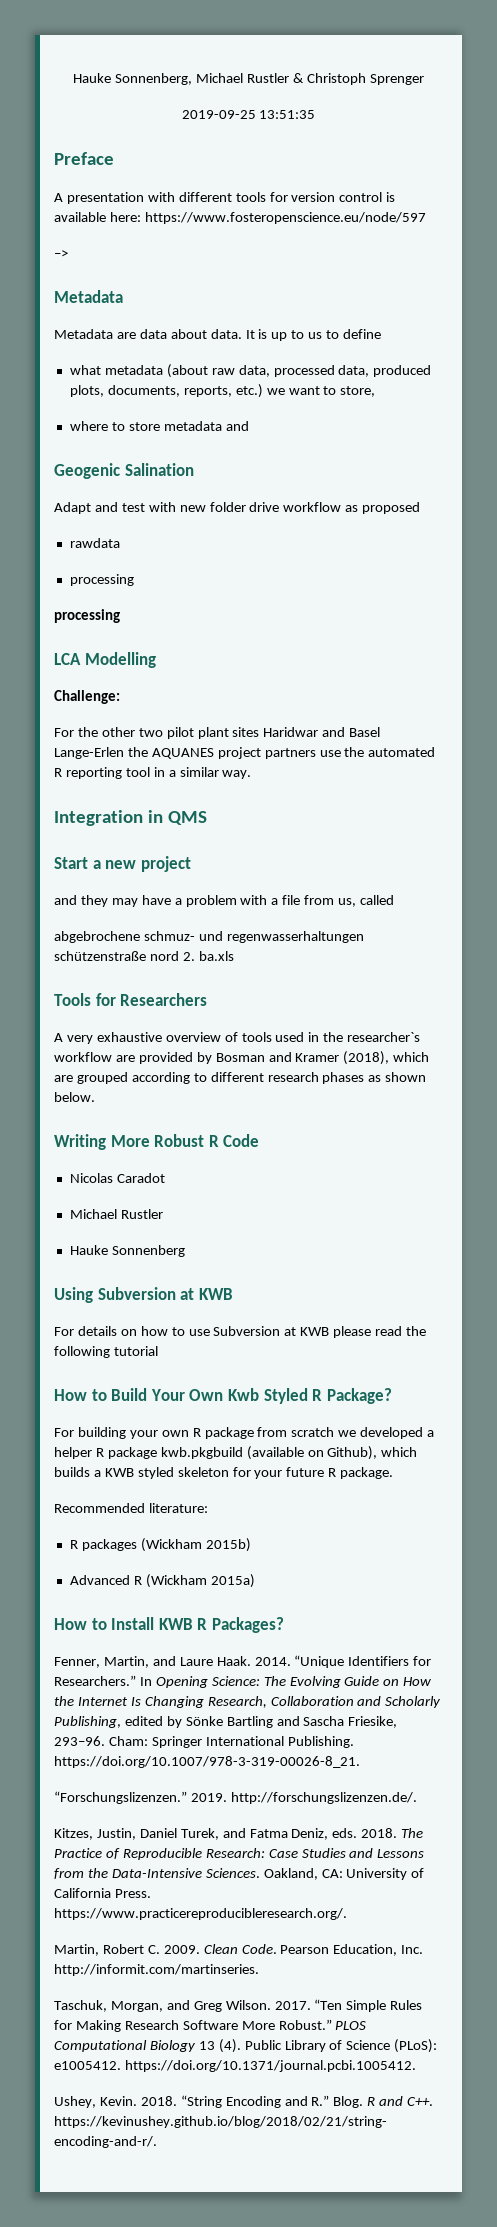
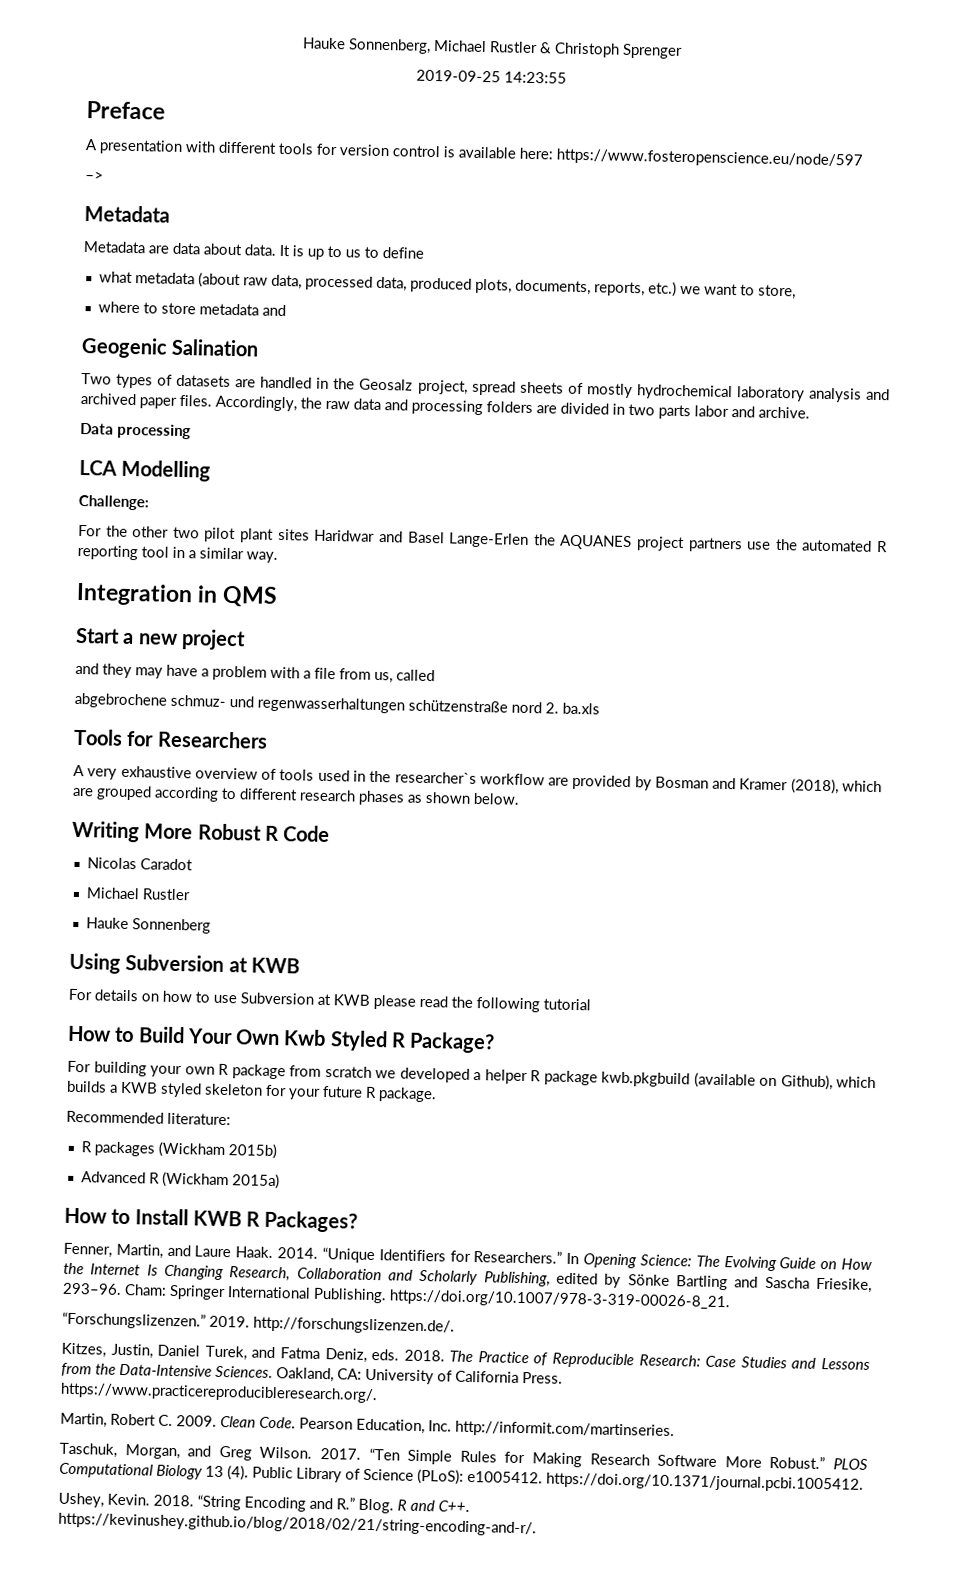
- 2019-09-25 13:51:35
+ 2019-09-25 14:23:55
- Adapt and test with new folder drive workflow as proposed
- rawdata
- processing
- processing
+ Two types of datasets are handled in the Geosalz project, spread sheets of mostly hydrochemical laboratory analysis and archived paper files. Accordingly, the raw data and processing folders are divided in two parts labor and archive.
+ Data processing

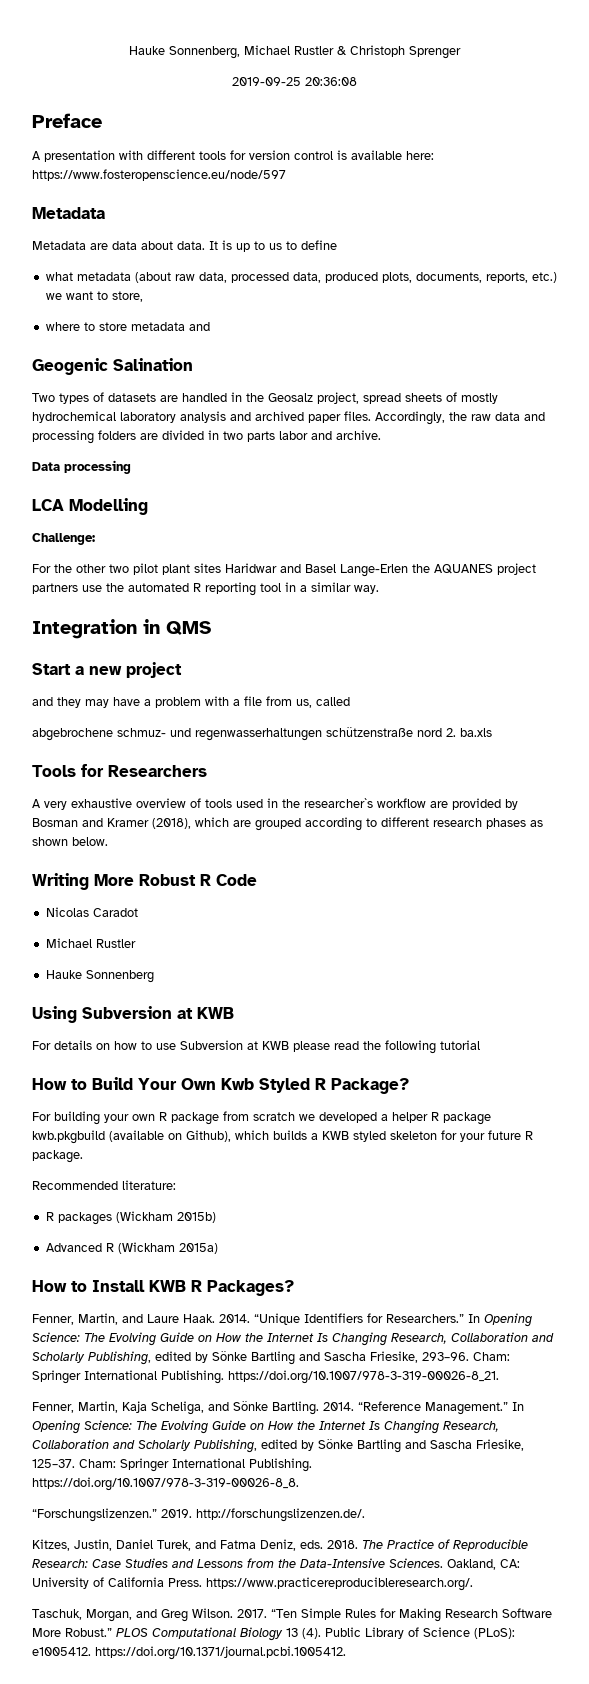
- 2019-09-25 14:23:55
+ 2019-09-25 20:36:08
- –>
+ Fenner, Martin, Kaja Scheliga, and Sönke Bartling. 2014. “Reference Management.” In Opening Science: The Evolving Guide on How the Internet Is Changing Research, Collaboration and Scholarly Publishing, edited by Sönke Bartling and Sascha Friesike, 125–37. Cham: Springer International Publishing. https://doi.org/10.1007/978-3-319-00026-8_8.
- Martin, Robert C. 2009. Clean Code. Pearson Education, Inc. http://informit.com/martinseries.
- Ushey, Kevin. 2018. “String Encoding and R.” Blog. R and C++. https://kevinushey.github.io/blog/2018/02/21/string-encoding-and-r/.

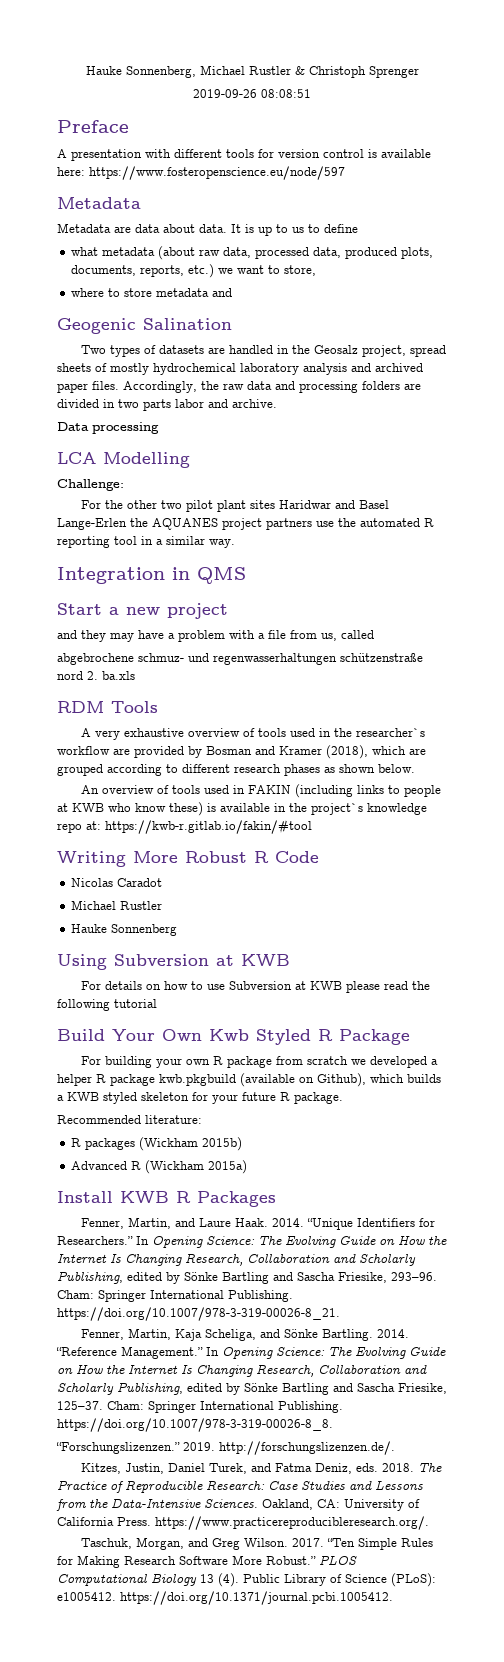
- 2019-09-25 20:36:08
+ 2019-09-26 08:08:51
- Tools for Researchers
+ RDM Tools
+ An overview of tools used in FAKIN (including links to people at KWB who know these) is available in the project`s knowledge repo at: https://kwb-r.gitlab.io/fakin/#tool
- How to Build Your Own Kwb Styled R Package?
+ Build Your Own Kwb Styled R Package
- How to Install KWB R Packages?
+ Install KWB R Packages

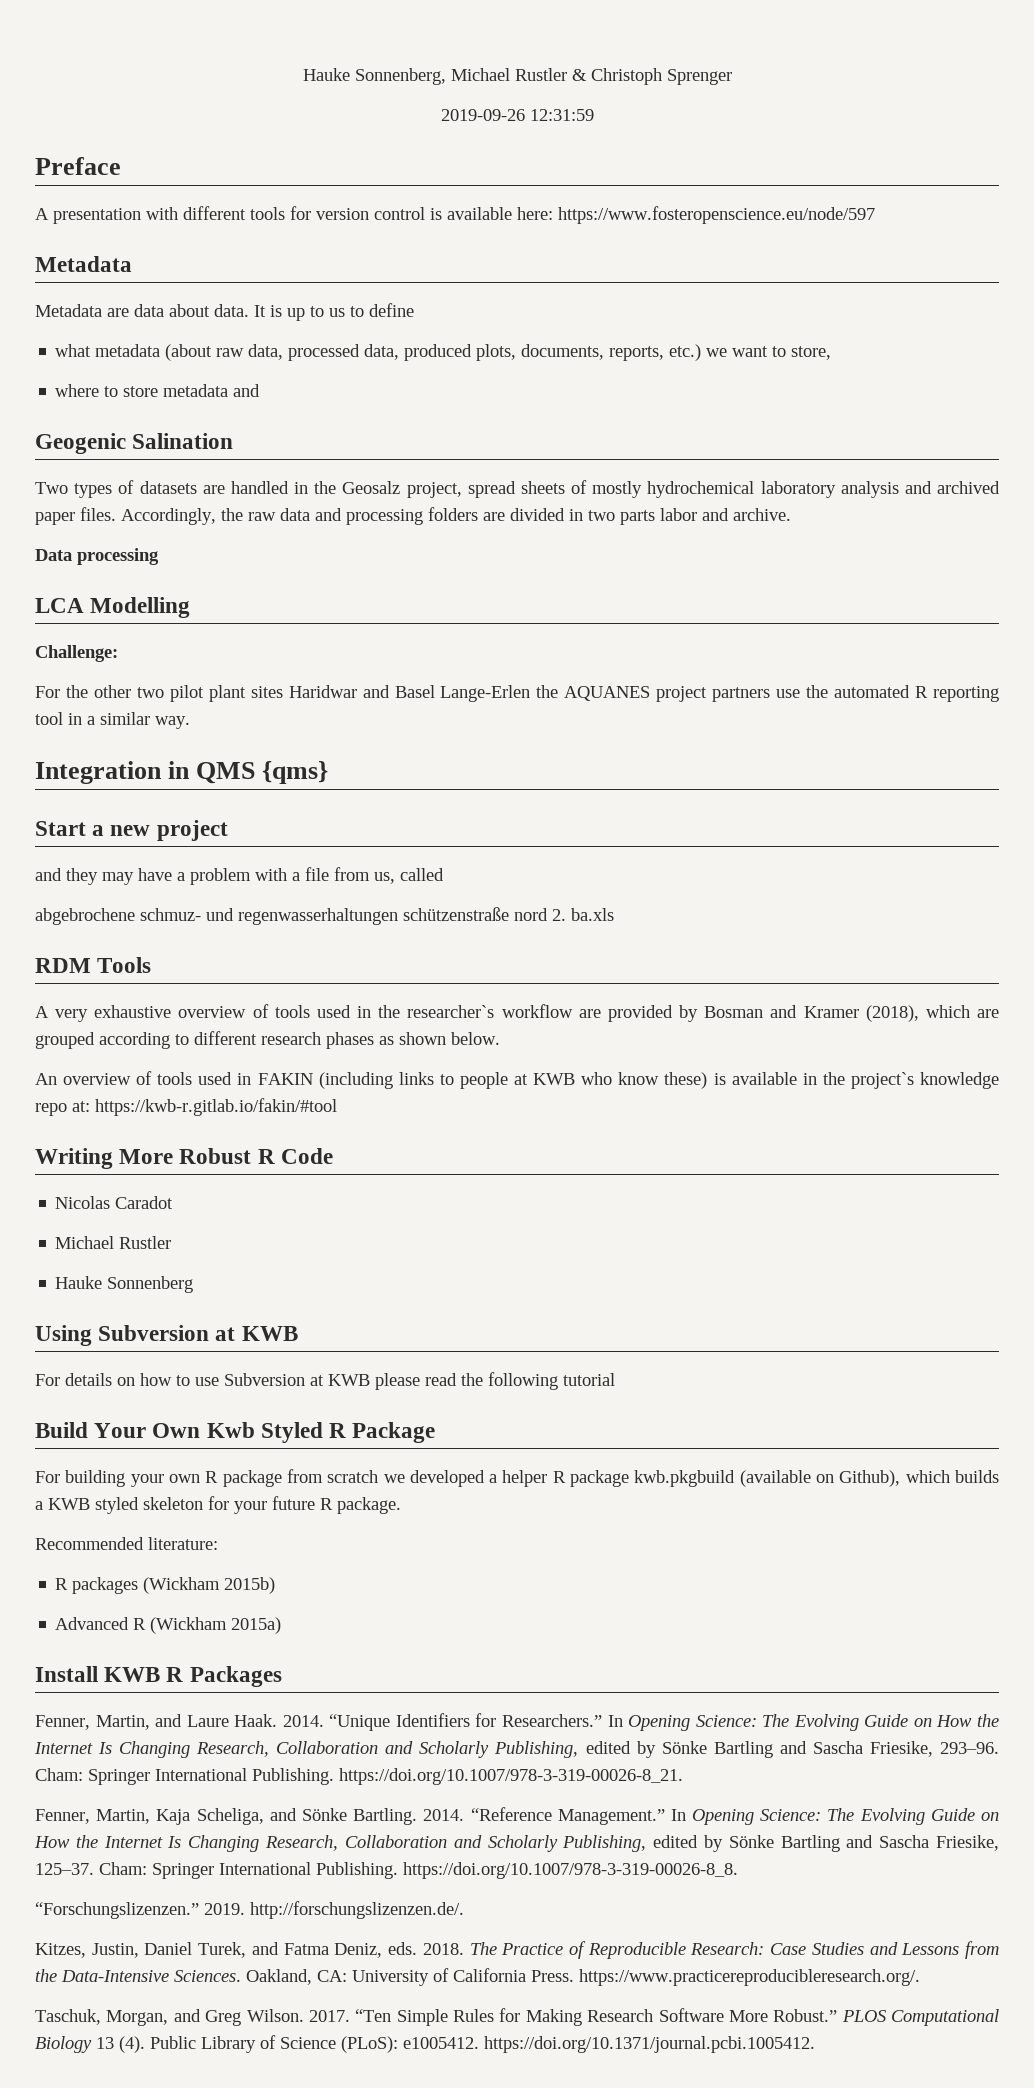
- 2019-09-26 08:08:51
+ 2019-09-26 12:31:59
- Integration in QMS
+ Integration in QMS {qms}

